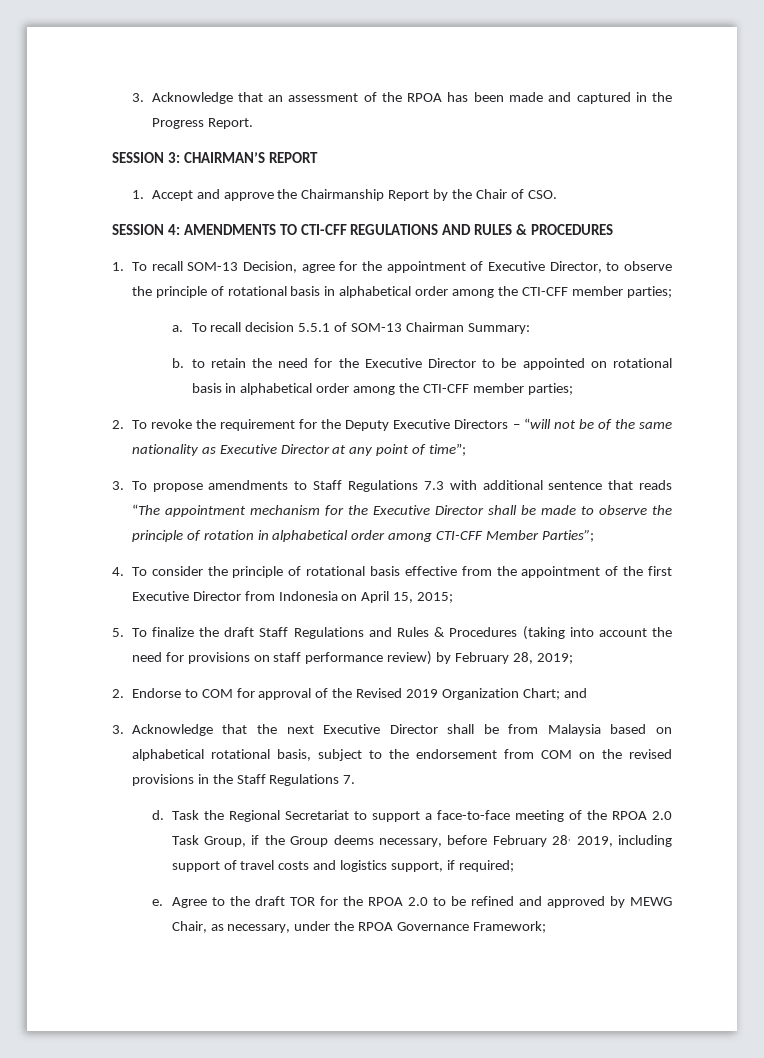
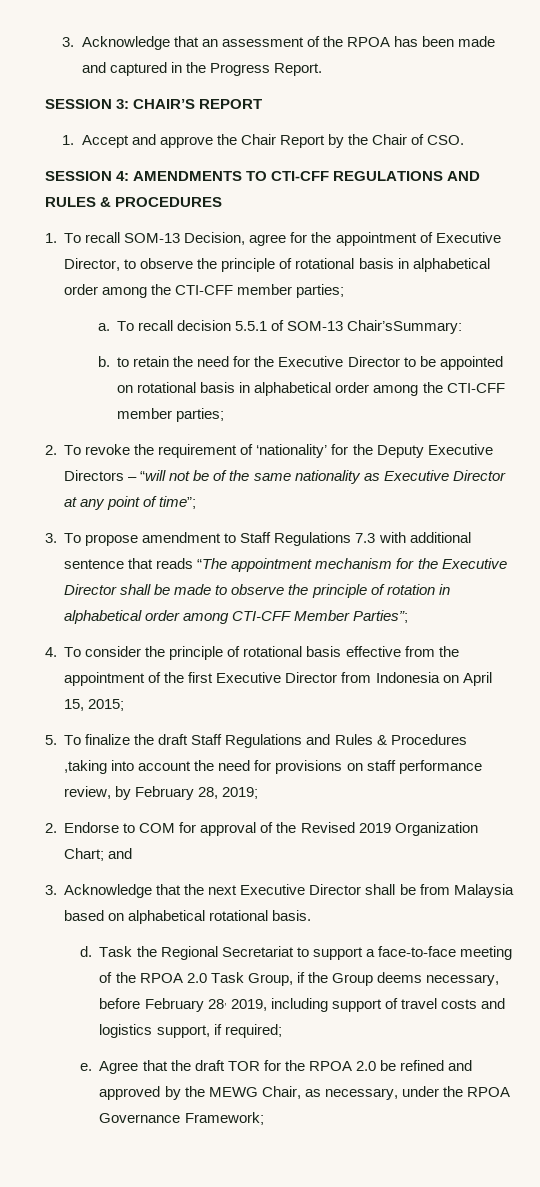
- SESSION 3: CHAIRMAN’S REPORT
+ SESSION 3: CHAIR’S REPORT
- 1. Accept and approve the Chairmanship Report by the Chair of CSO.
+ 1. Accept and approve the Chair Report by the Chair of CSO.
- To recall decision 5.5.1 of SOM-13 Chairman Summary:
+ To recall decision 5.5.1 of SOM-13 Chair’sSummary:
- 2. To revoke the requirement for the Deputy Executive Directors – “will not be of the same nationality as Executive Director at any point of time”;
+ 2. To revoke the requirement of ‘nationality’ for the Deputy Executive Directors – “will not be of the same nationality as Executive Director at any point of time”;
- 3. To propose amendments to Staff Regulations 7.3 with additional sentence that reads “The appointment mechanism for the Executive Director shall be made to observe the principle of rotation in alphabetical order among CTI-CFF Member Parties”;
+ 3. To propose amendment to Staff Regulations 7.3 with additional sentence that reads “The appointment mechanism for the Executive Director shall be made to observe the principle of rotation in alphabetical order among CTI-CFF Member Parties”;
- 5. To finalize the draft Staff Regulations and Rules & Procedures (taking into account the need for provisions on staff performance review) by February 28, 2019;
+ 5. To finalize the draft Staff Regulations and Rules & Procedures ,taking into account the need for provisions on staff performance review, by February 28, 2019;
- 3. Acknowledge that the next Executive Director shall be from Malaysia based on alphabetical rotational basis, subject to the endorsement from COM on the revised provisions in the Staff Regulations 7.
+ 3. Acknowledge that the next Executive Director shall be from Malaysia based on alphabetical rotational basis.
- Agree to the draft TOR for the RPOA 2.0 to be refined and approved by MEWG Chair, as necessary, under the RPOA Governance Framework;
+ Agree that the draft TOR for the RPOA 2.0 be refined and approved by the MEWG Chair, as necessary, under the RPOA Governance Framework;

